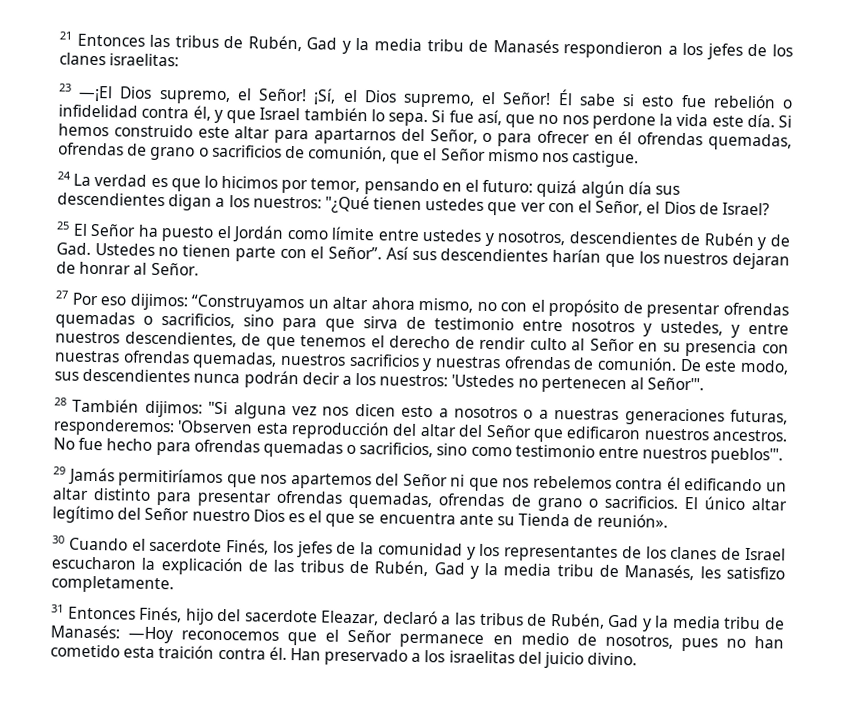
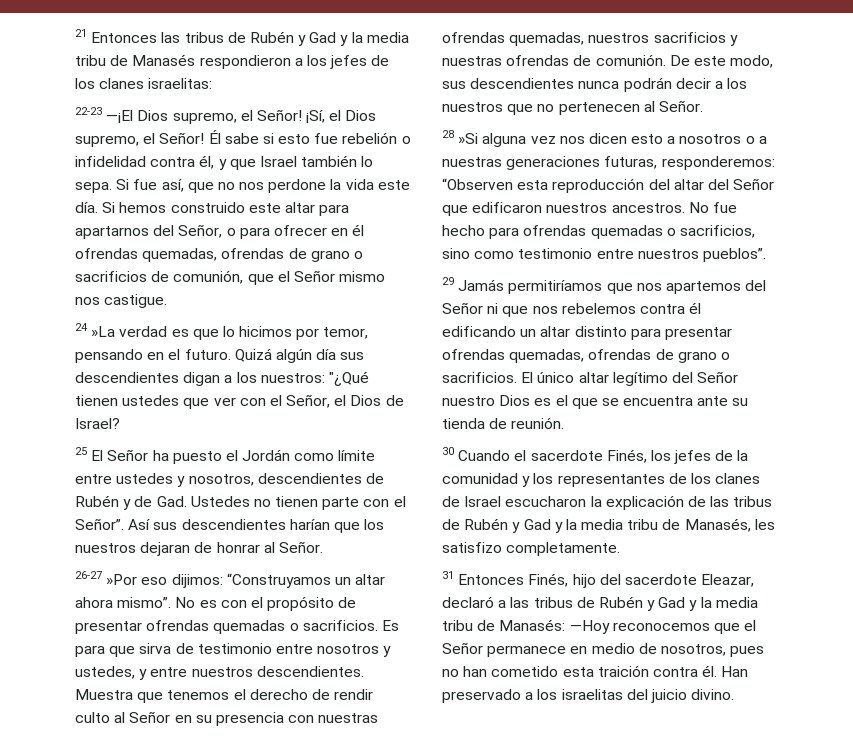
- 21 Entonces las tribus de Rubén, Gad y la media tribu de Manasés respondieron a los jefes de los clanes israelitas:
+ 21 Entonces las tribus de Rubén y Gad y la media tribu de Manasés respondieron a los jefes de los clanes israelitas:
- 23 —¡El Dios supremo, el Señor!
+ 22-23 —¡El Dios supremo, el Señor!
- 24 La verdad es que lo hicimos por temor, pensando en el futuro: quizá algún día sus descendientes digan a los nuestros: "¿Qué tienen ustedes que ver con el Señor, el Dios de Israel?
+ 24 »La verdad es que lo hicimos por temor, pensando en el futuro. Quizá algún día sus descendientes digan a los nuestros: "¿Qué tienen ustedes que ver con el Señor, el Dios de Israel?
- 27 Por eso dijimos: “Construyamos un altar ahora mismo, no con el propósito de presentar ofrendas quemadas o sacrificios, sino para que sirva de testimonio entre nosotros y ustedes, y entre nuestros descendientes, de que tenemos el derecho de rendir culto al Señor en su presencia con nuestras ofrendas quemadas, nuestros sacrificios y nuestras ofrendas de comunión.
+ 26-27 »Por eso dijimos: “Construyamos un altar ahora mismo”. No es con el propósito de presentar ofrendas quemadas o sacrificios. Es para que sirva de testimonio entre nosotros y ustedes, y entre nuestros descendientes. Muestra que tenemos el derecho de rendir culto al Señor en su presencia con nuestras ofrendas quemadas, nuestros sacrificios y nuestras ofrendas de comunión.
- De este modo, sus descendientes nunca podrán decir a los nuestros: 'Ustedes no pertenecen al Señor'".
+ De este modo, sus descendientes nunca podrán decir a los nuestros que no pertenecen al Señor.
- 28 También dijimos: "Si alguna vez nos dicen esto a nosotros o a nuestras generaciones futuras, responderemos: 'Observen esta reproducción del altar del Señor que edificaron nuestros ancestros.
+ 28 »Si alguna vez nos dicen esto a nosotros o a nuestras generaciones futuras, responderemos: “Observen esta reproducción del altar del Señor que edificaron nuestros ancestros.
- No fue hecho para ofrendas quemadas o sacrificios, sino como testimonio entre nuestros pueblos'".
+ No fue hecho para ofrendas quemadas o sacrificios, sino como testimonio entre nuestros pueblos”.
- El único altar legítimo del Señor nuestro Dios es el que se encuentra ante su Tienda de reunión».
+ El único altar legítimo del Señor nuestro Dios es el que se encuentra ante su tienda de reunión.
- 30 Cuando el sacerdote Finés, los jefes de la comunidad y los representantes de los clanes de Israel escucharon la explicación de las tribus de Rubén, Gad y la media tribu de Manasés, les satisfizo completamente.
+ 30 Cuando el sacerdote Finés, los jefes de la comunidad y los representantes de los clanes de Israel escucharon la explicación de las tribus de Rubén y Gad y la media tribu de Manasés, les satisfizo completamente.
- 31 Entonces Finés, hijo del sacerdote Eleazar, declaró a las tribus de Rubén, Gad y la media tribu de Manasés: —Hoy reconocemos que el Señor permanece en medio de nosotros, pues no han cometido esta traición contra él.
+ 31 Entonces Finés, hijo del sacerdote Eleazar, declaró a las tribus de Rubén y Gad y la media tribu de Manasés: —Hoy reconocemos que el Señor permanece en medio de nosotros, pues no han cometido esta traición contra él.

